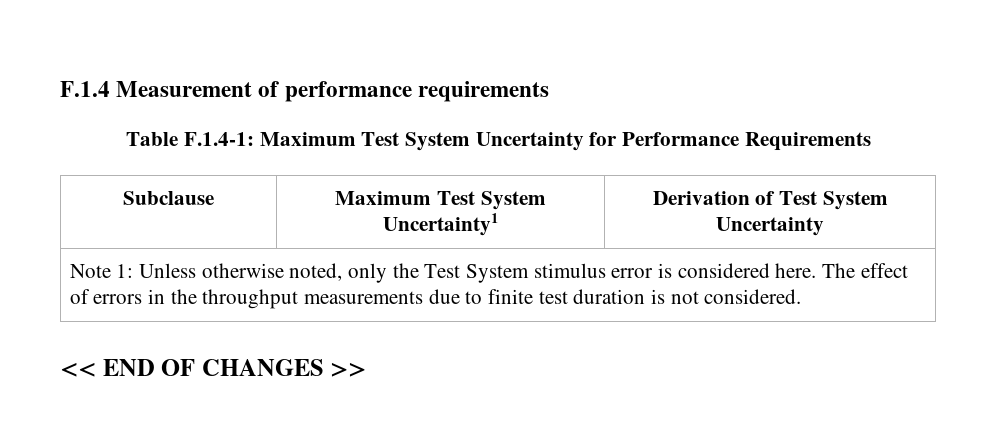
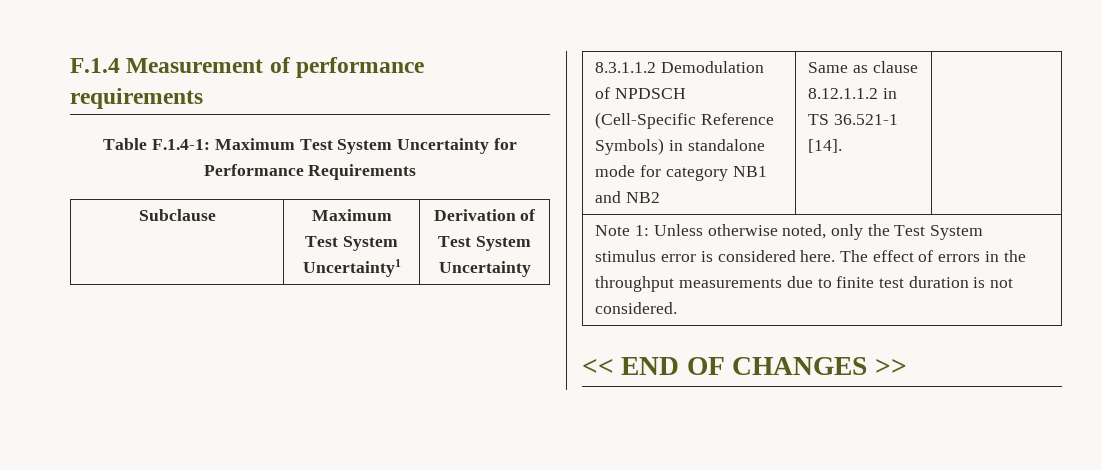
+ 8.3.1.1.2 Demodulation of NPDSCH (Cell-Specific Reference Symbols) in standalone mode for category NB1 and NB2 | Same as clause 8.12.1.1.2 in TS 36.521-1 [14]. |

